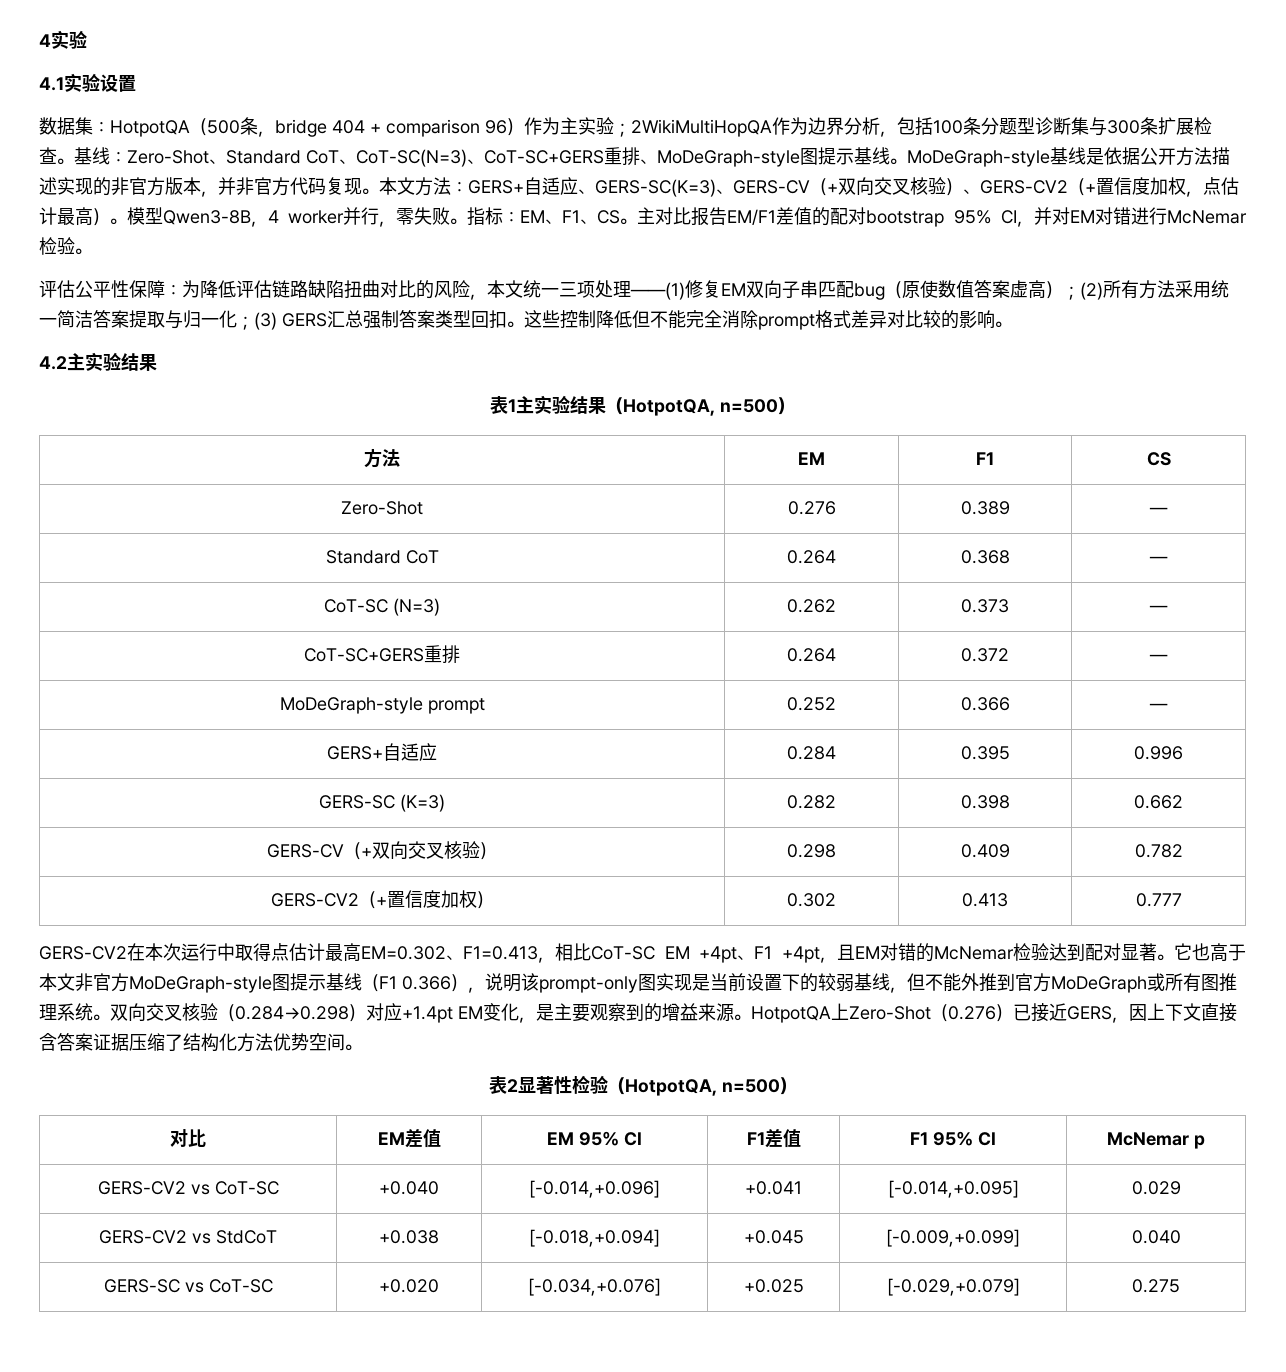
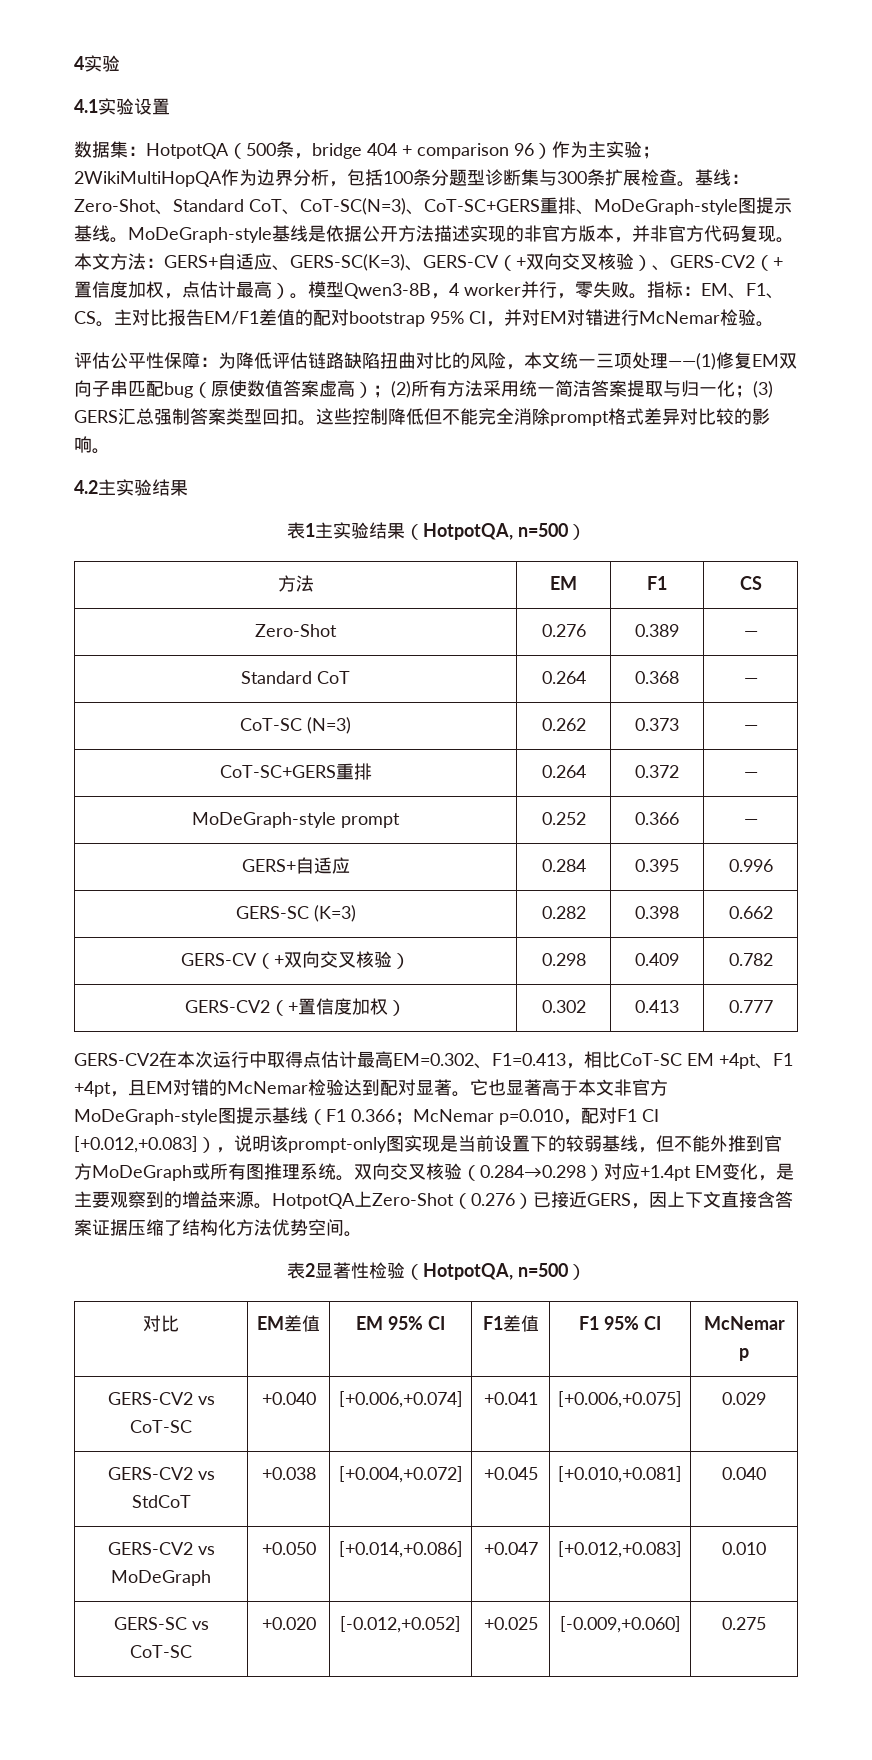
- 它也高于本文非官方MoDeGraph-style图提示基线（F1 0.366），说明该prompt-only图实现是当前设置下的较弱基线，但不能外推到官方MoDeGraph或所有图推理系统。
+ 它也显著高于本文非官方MoDeGraph-style图提示基线（F1 0.366；McNemar p=0.010，配对F1 CI [+0.012,+0.083]），说明该prompt-only图实现是当前设置下的较弱基线，但不能外推到官方MoDeGraph或所有图推理系统。
- GERS-CV2 vs CoT-SC | +0.040 | [-0.014,+0.096] | +0.041 | [-0.014,+0.095] | 0.029
+ GERS-CV2 vs CoT-SC | +0.040 | [+0.006,+0.074] | +0.041 | [+0.006,+0.075] | 0.029
- GERS-CV2 vs StdCoT | +0.038 | [-0.018,+0.094] | +0.045 | [-0.009,+0.099] | 0.040
+ GERS-CV2 vs StdCoT | +0.038 | [+0.004,+0.072] | +0.045 | [+0.010,+0.081] | 0.040
+ GERS-CV2 vs MoDeGraph | +0.050 | [+0.014,+0.086] | +0.047 | [+0.012,+0.083] | 0.010
- GERS-SC vs CoT-SC | +0.020 | [-0.034,+0.076] | +0.025 | [-0.029,+0.079] | 0.275
+ GERS-SC vs CoT-SC | +0.020 | [-0.012,+0.052] | +0.025 | [-0.009,+0.060] | 0.275

